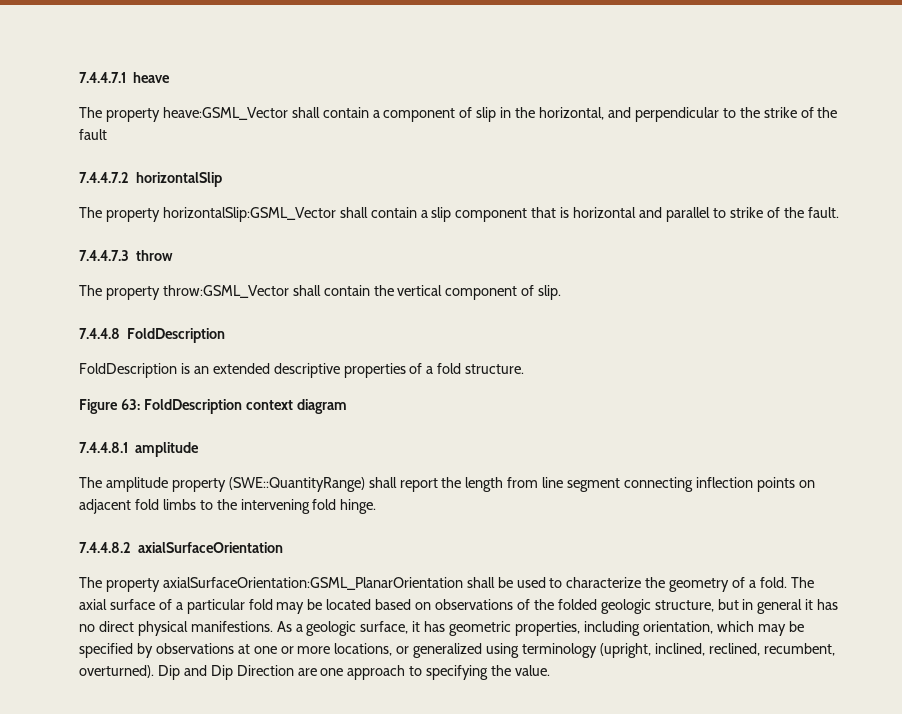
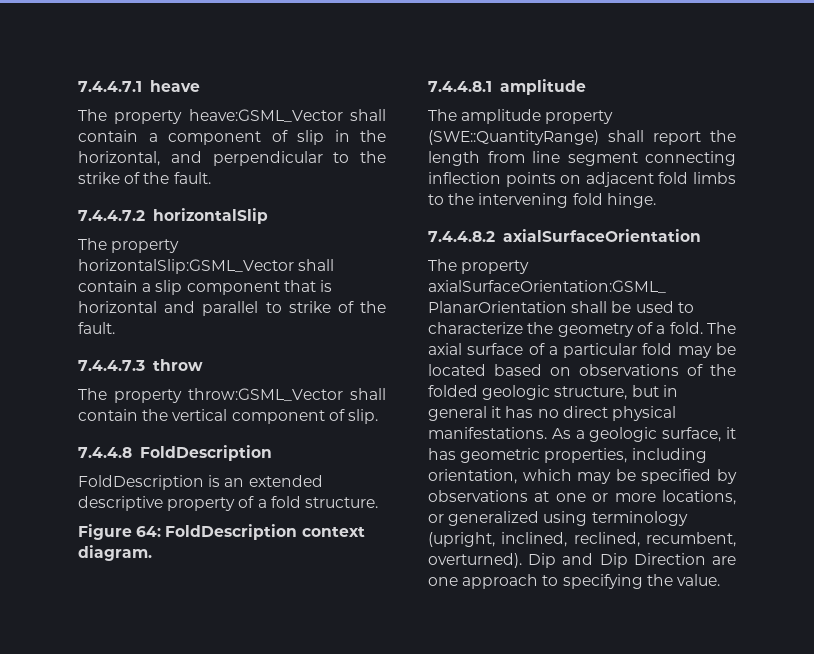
- The property heave:GSML_Vector shall contain a component of slip in the horizontal, and perpendicular to the strike of the fault
+ The property heave:GSML_Vector shall contain a component of slip in the horizontal, and perpendicular to the strike of the fault.
- FoldDescription is an extended descriptive properties of a fold structure.
+ FoldDescription is an extended descriptive property of a fold structure.
- Figure 63: FoldDescription context diagram
+ Figure 64: FoldDescription context diagram.
- The axial surface of a particular fold may be located based on observations of the folded geologic structure, but in general it has no direct physical manifestions.
+ The axial surface of a particular fold may be located based on observations of the folded geologic structure, but in general it has no direct physical manifestations.

